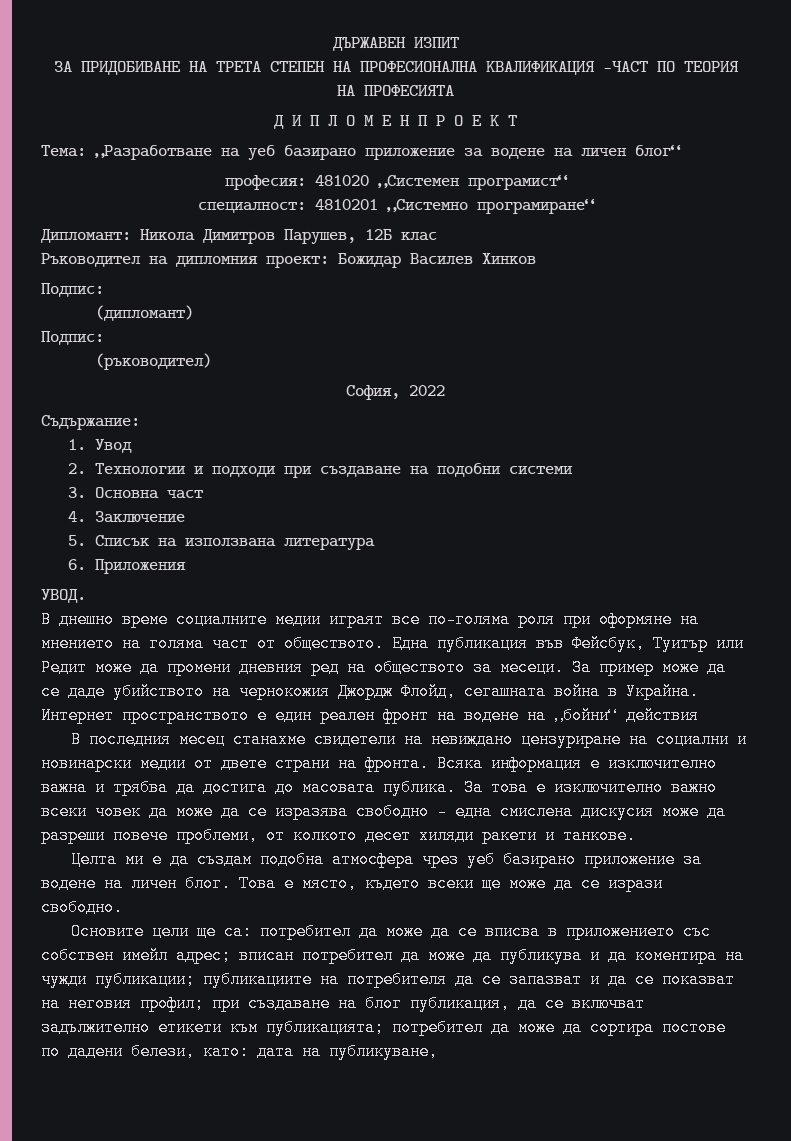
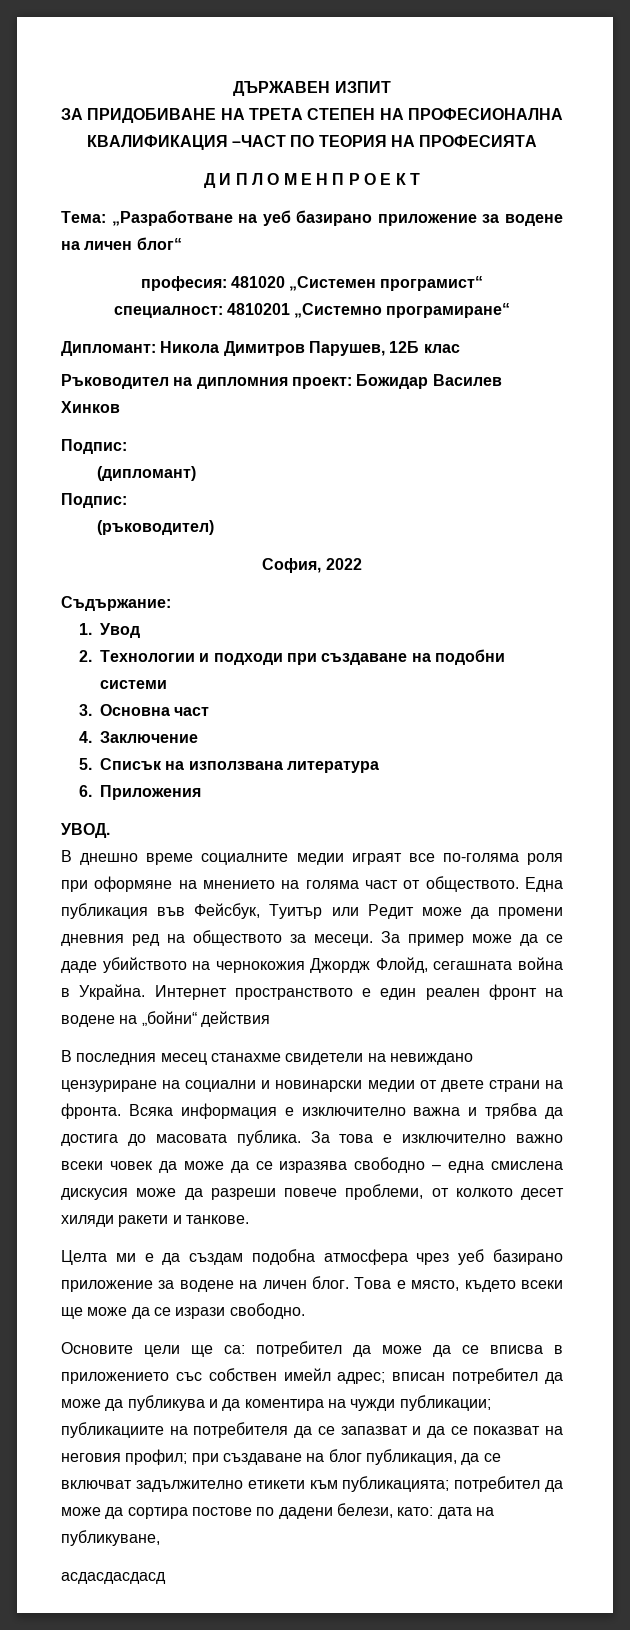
+ асдасдасдасд

